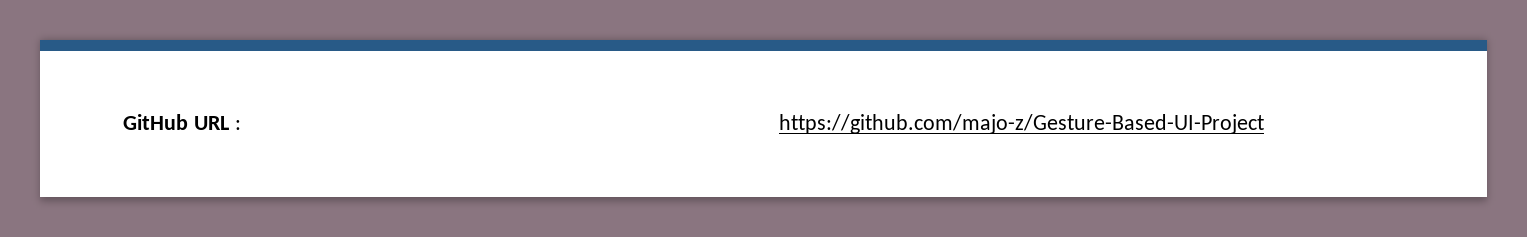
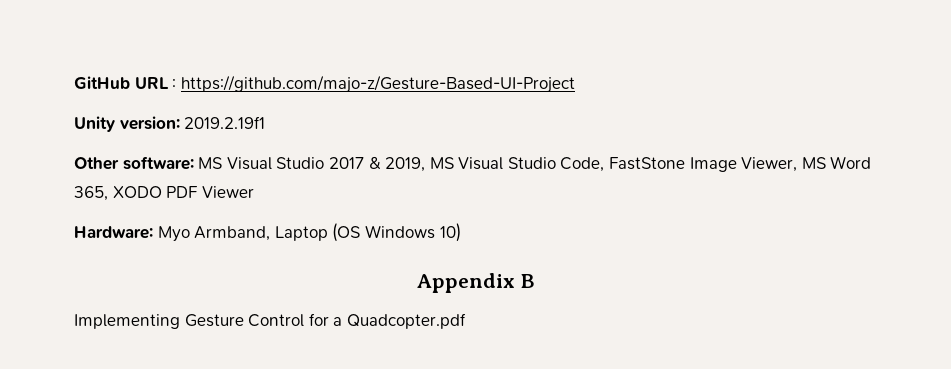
+ Unity version: 2019.2.19f1
+ Other software: MS Visual Studio 2017 & 2019, MS Visual Studio Code, FastStone Image Viewer, MS Word 365, XODO PDF Viewer
+ Hardware: Myo Armband, Laptop (OS Windows 10)
+ Appendix B
+ Implementing Gesture Control for a Quadcopter.pdf

